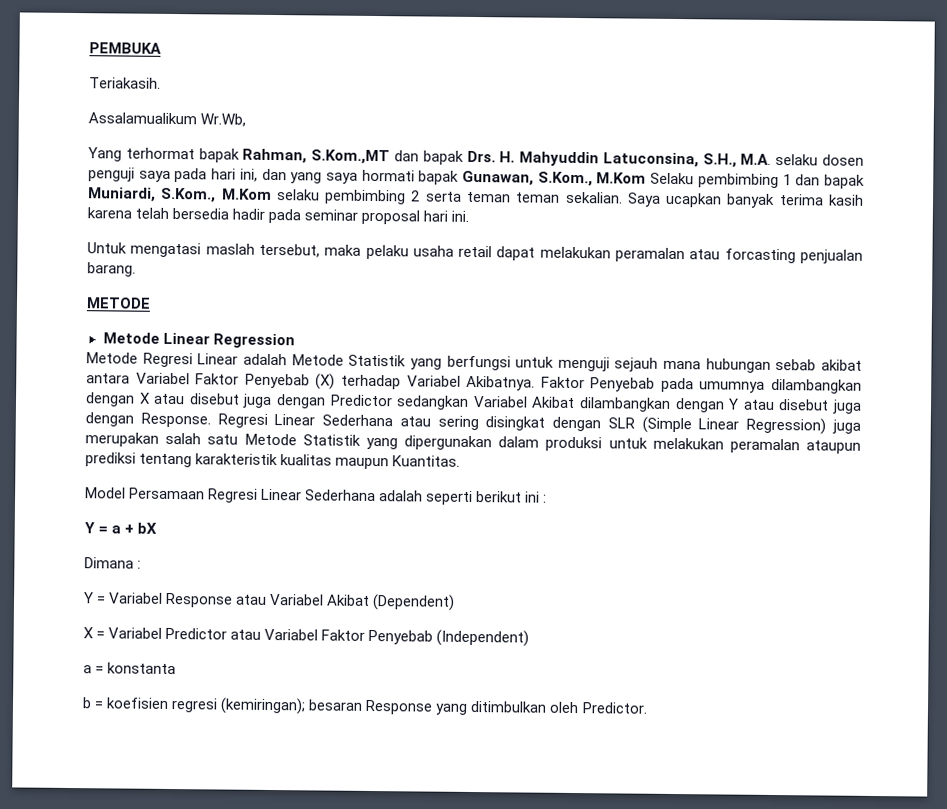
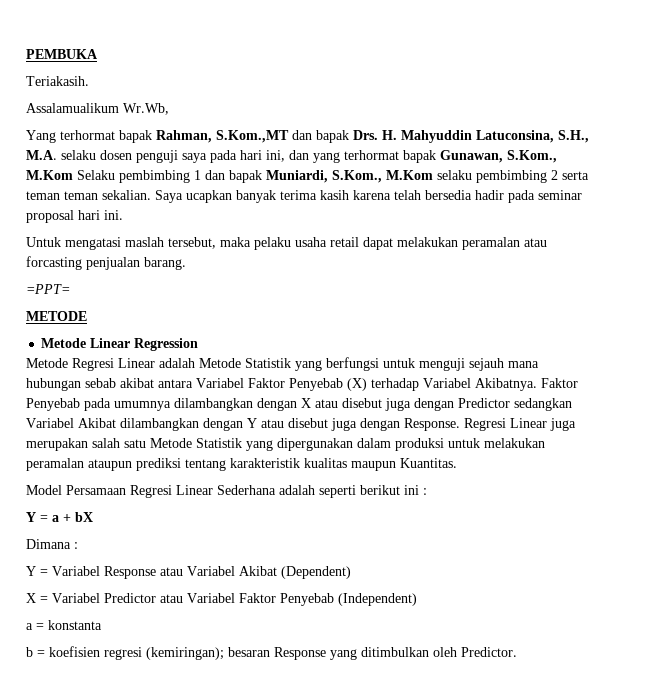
- Yang terhormat bapak Rahman, S.Kom.,MT dan bapak Drs. H. Mahyuddin Latuconsina, S.H., M.A. selaku dosen penguji saya pada hari ini, dan yang saya hormati bapak Gunawan, S.Kom., M.Kom Selaku pembimbing 1 dan bapak Muniardi, S.Kom., M.Kom selaku pembimbing 2 serta teman teman sekalian.
+ Yang terhormat bapak Rahman, S.Kom.,MT dan bapak Drs. H. Mahyuddin Latuconsina, S.H., M.A. selaku dosen penguji saya pada hari ini, dan yang terhormat bapak Gunawan, S.Kom., M.Kom Selaku pembimbing 1 dan bapak Muniardi, S.Kom., M.Kom selaku pembimbing 2 serta teman teman sekalian.
+ =PPT=
- Regresi Linear Sederhana atau sering disingkat dengan SLR (Simple Linear Regression) juga merupakan salah satu Metode Statistik yang dipergunakan dalam produksi untuk melakukan peramalan ataupun prediksi tentang karakteristik kualitas maupun Kuantitas.
+ Regresi Linear juga merupakan salah satu Metode Statistik yang dipergunakan dalam produksi untuk melakukan peramalan ataupun prediksi tentang karakteristik kualitas maupun Kuantitas.

